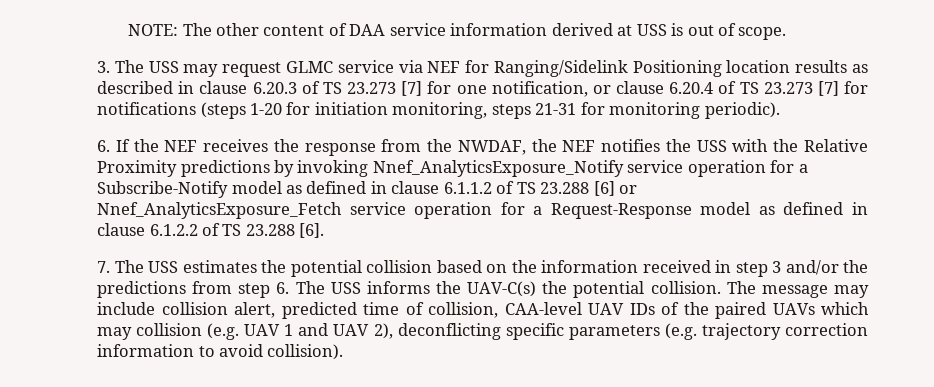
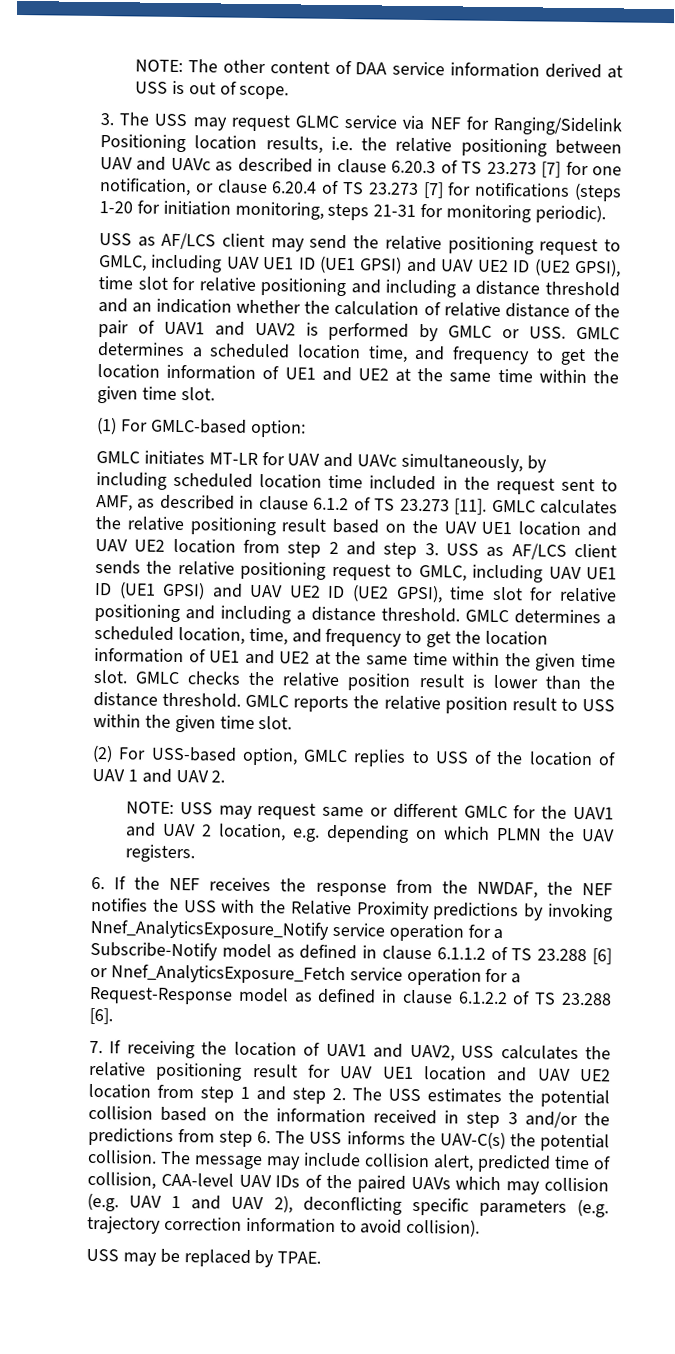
- 3. The USS may request GLMC service via NEF for Ranging/Sidelink Positioning location results as described in clause 6.20.3 of TS 23.273 [7] for one notification, or clause 6.20.4 of TS 23.273 [7] for notifications (steps 1-20 for initiation monitoring, steps 21-31 for monitoring periodic).
+ 3. The USS may request GLMC service via NEF for Ranging/Sidelink Positioning location results, i.e. the relative positioning between UAV and UAVc as described in clause 6.20.3 of TS 23.273 [7] for one notification, or clause 6.20.4 of TS 23.273 [7] for notifications (steps 1-20 for initiation monitoring, steps 21-31 for monitoring periodic).
+ USS as AF/LCS client may send the relative positioning request to GMLC, including UAV UE1 ID (UE1 GPSI) and UAV UE2 ID (UE2 GPSI), time slot for relative positioning and including a distance threshold and an indication whether the calculation of relative distance of the pair of UAV1 and UAV2 is performed by GMLC or USS. GMLC determines a scheduled location time, and frequency to get the location information of UE1 and UE2 at the same time within the given time slot.
+ (1) For GMLC-based option:
+ GMLC initiates MT-LR for UAV and UAVc simultaneously, by including scheduled location time included in the request sent to AMF, as described in clause 6.1.2 of TS 23.273 [11]. GMLC calculates the relative positioning result based on the UAV UE1 location and UAV UE2 location from step 2 and step 3. USS as AF/LCS client sends the relative positioning request to GMLC, including UAV UE1 ID (UE1 GPSI) and UAV UE2 ID (UE2 GPSI), time slot for relative positioning and including a distance threshold. GMLC determines a scheduled location, time, and frequency to get the location information of UE1 and UE2 at the same time within the given time slot. GMLC checks the relative position result is lower than the distance threshold. GMLC reports the relative position result to USS within the given time slot.
+ (2) For USS-based option, GMLC replies to USS of the location of UAV 1 and UAV 2.
+ NOTE: USS may request same or different GMLC for the UAV1 and UAV 2 location, e.g. depending on which PLMN the UAV registers.
- 7. The USS estimates the potential collision based on the information received in step 3 and/or the predictions from step 6. The USS informs the UAV-C(s) the potential collision.
+ 7. If receiving the location of UAV1 and UAV2, USS calculates the relative positioning result for UAV UE1 location and UAV UE2 location from step 1 and step 2. The USS estimates the potential collision based on the information received in step 3 and/or the predictions from step 6. The USS informs the UAV-C(s) the potential collision.
+ USS may be replaced by TPAE.

